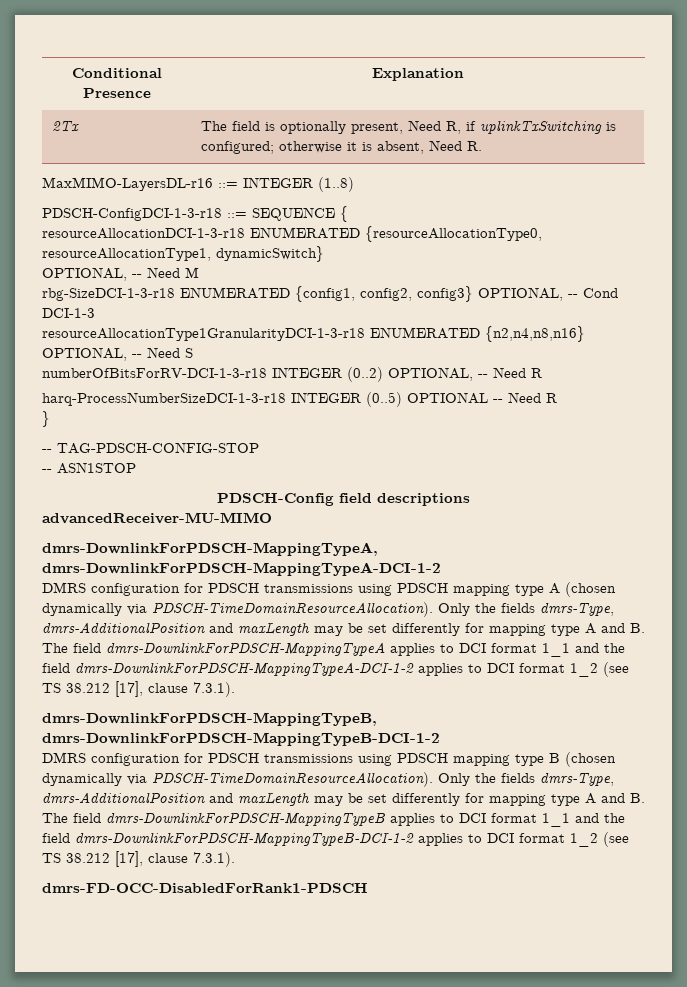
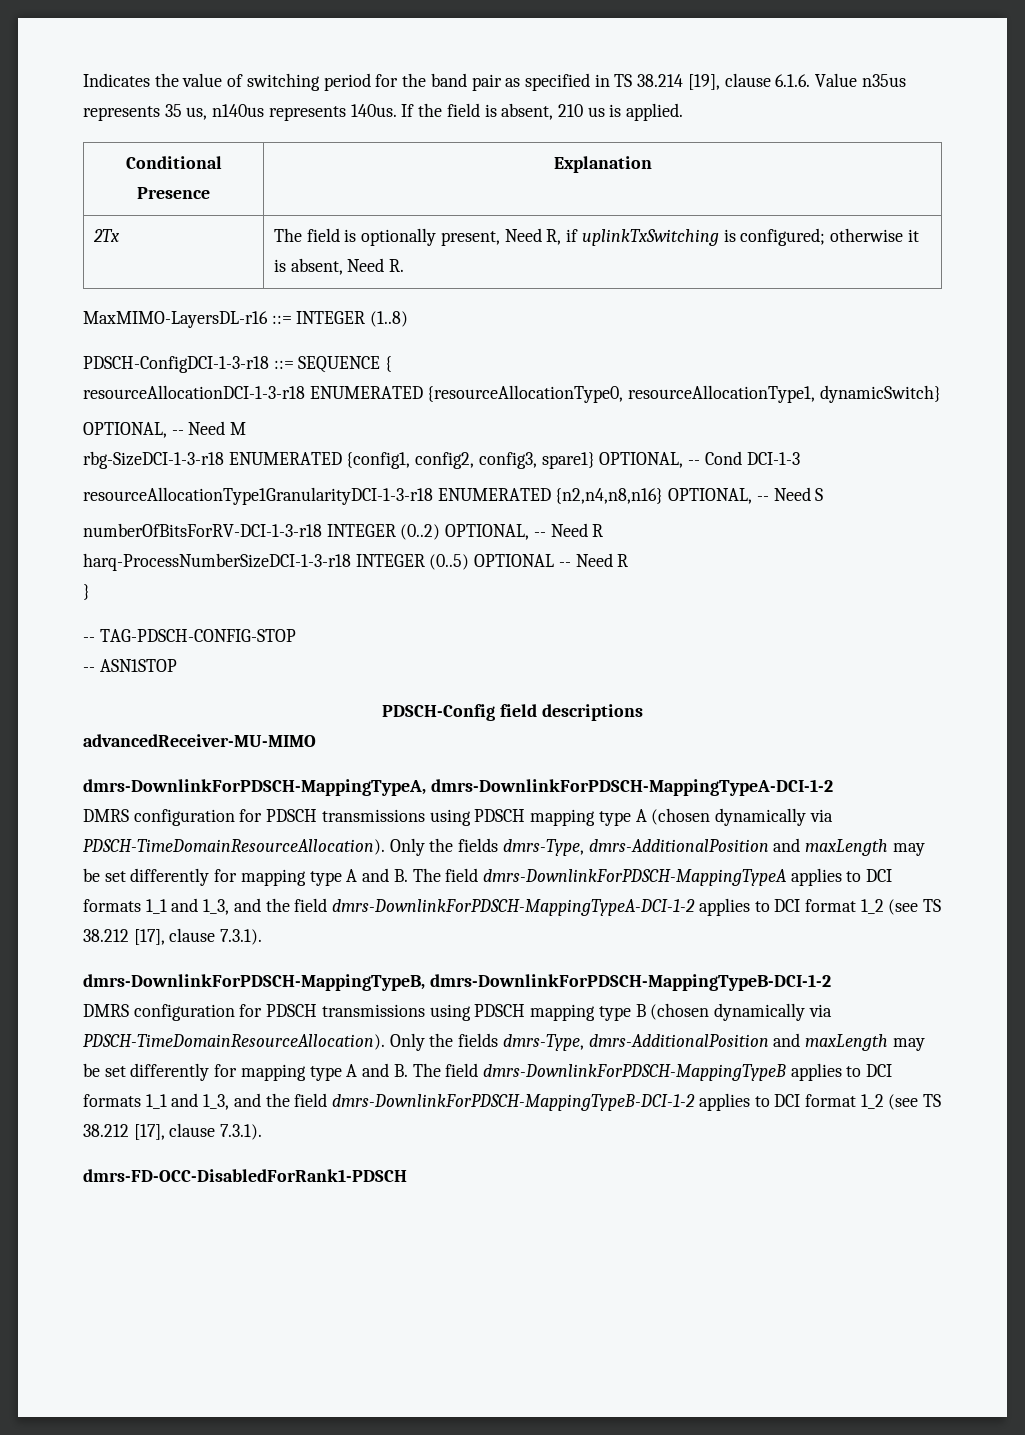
+ Indicates the value of switching period for the band pair as specified in TS 38.214 [19], clause 6.1.6. Value n35us represents 35 us, n140us represents 140us. If the field is absent, 210 us is applied.
- rbg-SizeDCI-1-3-r18 ENUMERATED {config1, config2, config3} OPTIONAL, -- Cond DCI-1-3
+ rbg-SizeDCI-1-3-r18 ENUMERATED {config1, config2, config3, spare1} OPTIONAL, -- Cond DCI-1-3
- Only the fields dmrs-Type, dmrs-AdditionalPosition and maxLength may be set differently for mapping type A and B. The field dmrs-DownlinkForPDSCH-MappingTypeA applies to DCI format 1_1 and the field dmrs-DownlinkForPDSCH-MappingTypeA-DCI-1-2 applies to DCI format 1_2 (see TS 38.212 [17], clause 7.3.1).
+ Only the fields dmrs-Type, dmrs-AdditionalPosition and maxLength may be set differently for mapping type A and B. The field dmrs-DownlinkForPDSCH-MappingTypeA applies to DCI formats 1_1 and 1_3, and the field dmrs-DownlinkForPDSCH-MappingTypeA-DCI-1-2 applies to DCI format 1_2 (see TS 38.212 [17], clause 7.3.1).
- Only the fields dmrs-Type, dmrs-AdditionalPosition and maxLength may be set differently for mapping type A and B. The field dmrs-DownlinkForPDSCH-MappingTypeB applies to DCI format 1_1 and the field dmrs-DownlinkForPDSCH-MappingTypeB-DCI-1-2 applies to DCI format 1_2 (see TS 38.212 [17], clause 7.3.1).
+ Only the fields dmrs-Type, dmrs-AdditionalPosition and maxLength may be set differently for mapping type A and B. The field dmrs-DownlinkForPDSCH-MappingTypeB applies to DCI formats 1_1 and 1_3, and the field dmrs-DownlinkForPDSCH-MappingTypeB-DCI-1-2 applies to DCI format 1_2 (see TS 38.212 [17], clause 7.3.1).

